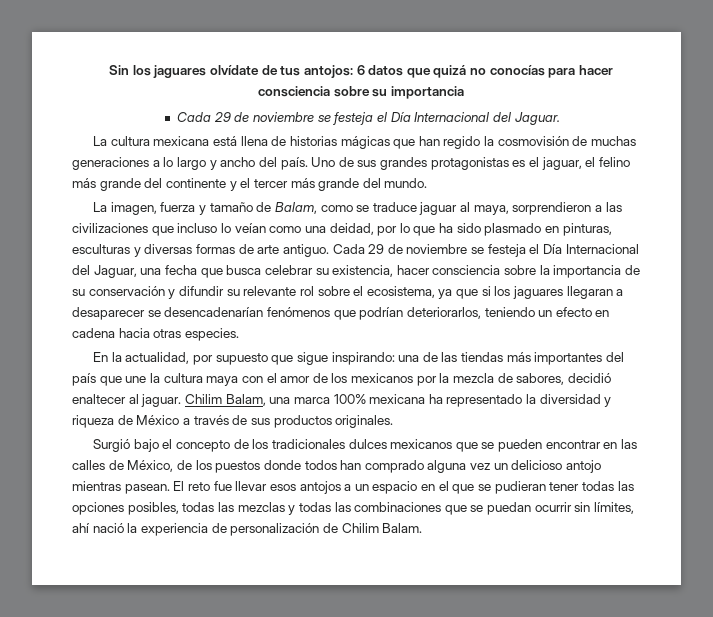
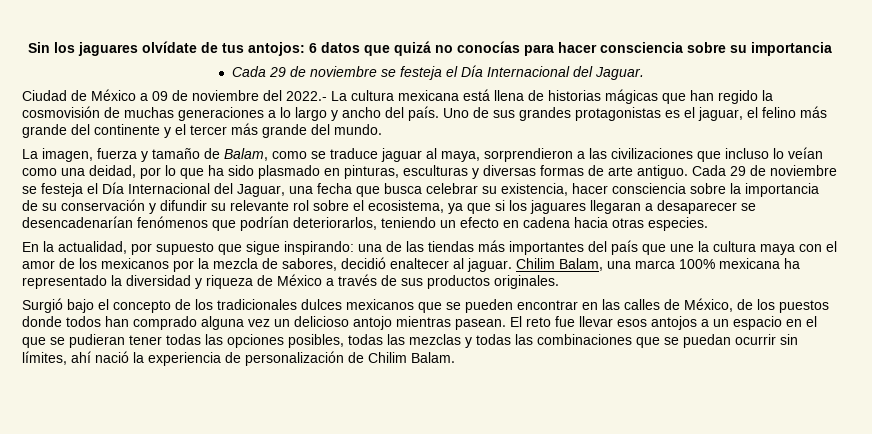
- La cultura mexicana está llena de historias mágicas que han regido la cosmovisión de muchas generaciones a lo largo y ancho del país.
+ Ciudad de México a 09 de noviembre del 2022.- La cultura mexicana está llena de historias mágicas que han regido la cosmovisión de muchas generaciones a lo largo y ancho del país.

